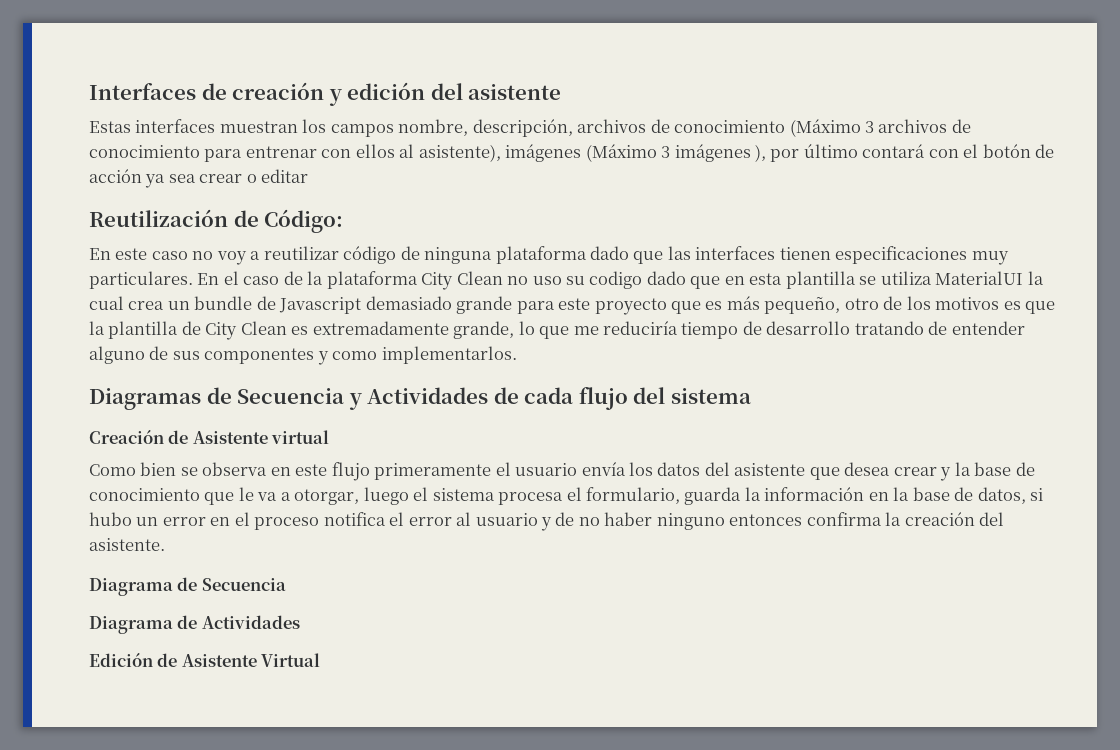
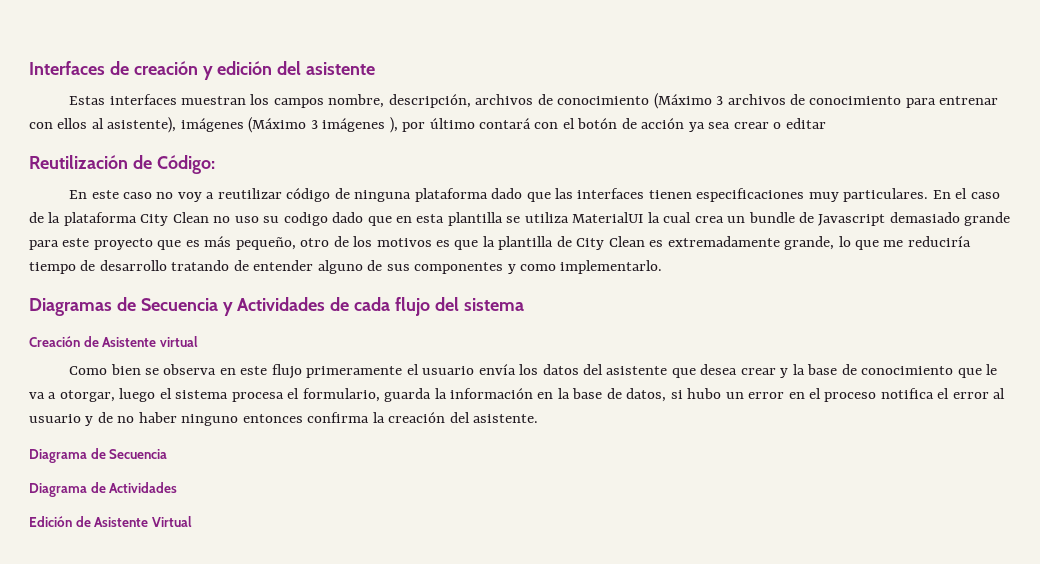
- En el caso de la plataforma City Clean no uso su codigo dado que en esta plantilla se utiliza MaterialUI la cual crea un bundle de Javascript demasiado grande para este proyecto que es más pequeño, otro de los motivos es que la plantilla de City Clean es extremadamente grande, lo que me reduciría tiempo de desarrollo tratando de entender alguno de sus componentes y como implementarlos.
+ En el caso de la plataforma City Clean no uso su codigo dado que en esta plantilla se utiliza MaterialUI la cual crea un bundle de Javascript demasiado grande para este proyecto que es más pequeño, otro de los motivos es que la plantilla de City Clean es extremadamente grande, lo que me reduciría tiempo de desarrollo tratando de entender alguno de sus componentes y como implementarlo.

